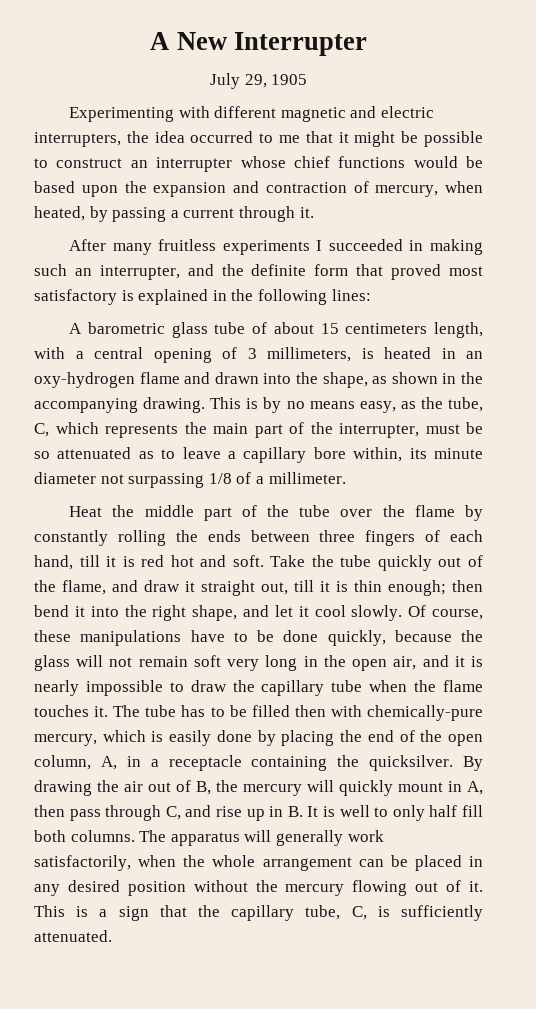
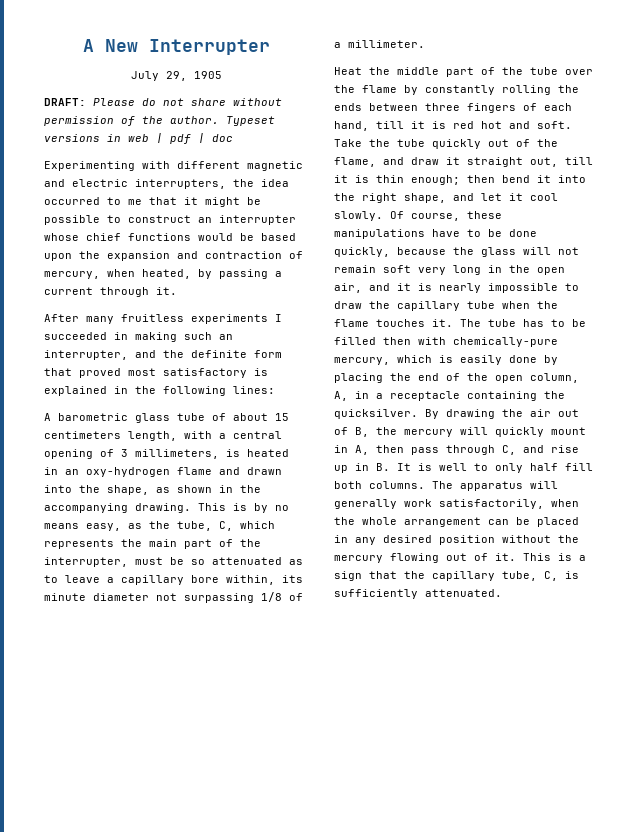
+ DRAFT: Please do not share without permission of the author. Typeset versions in web | pdf | doc

